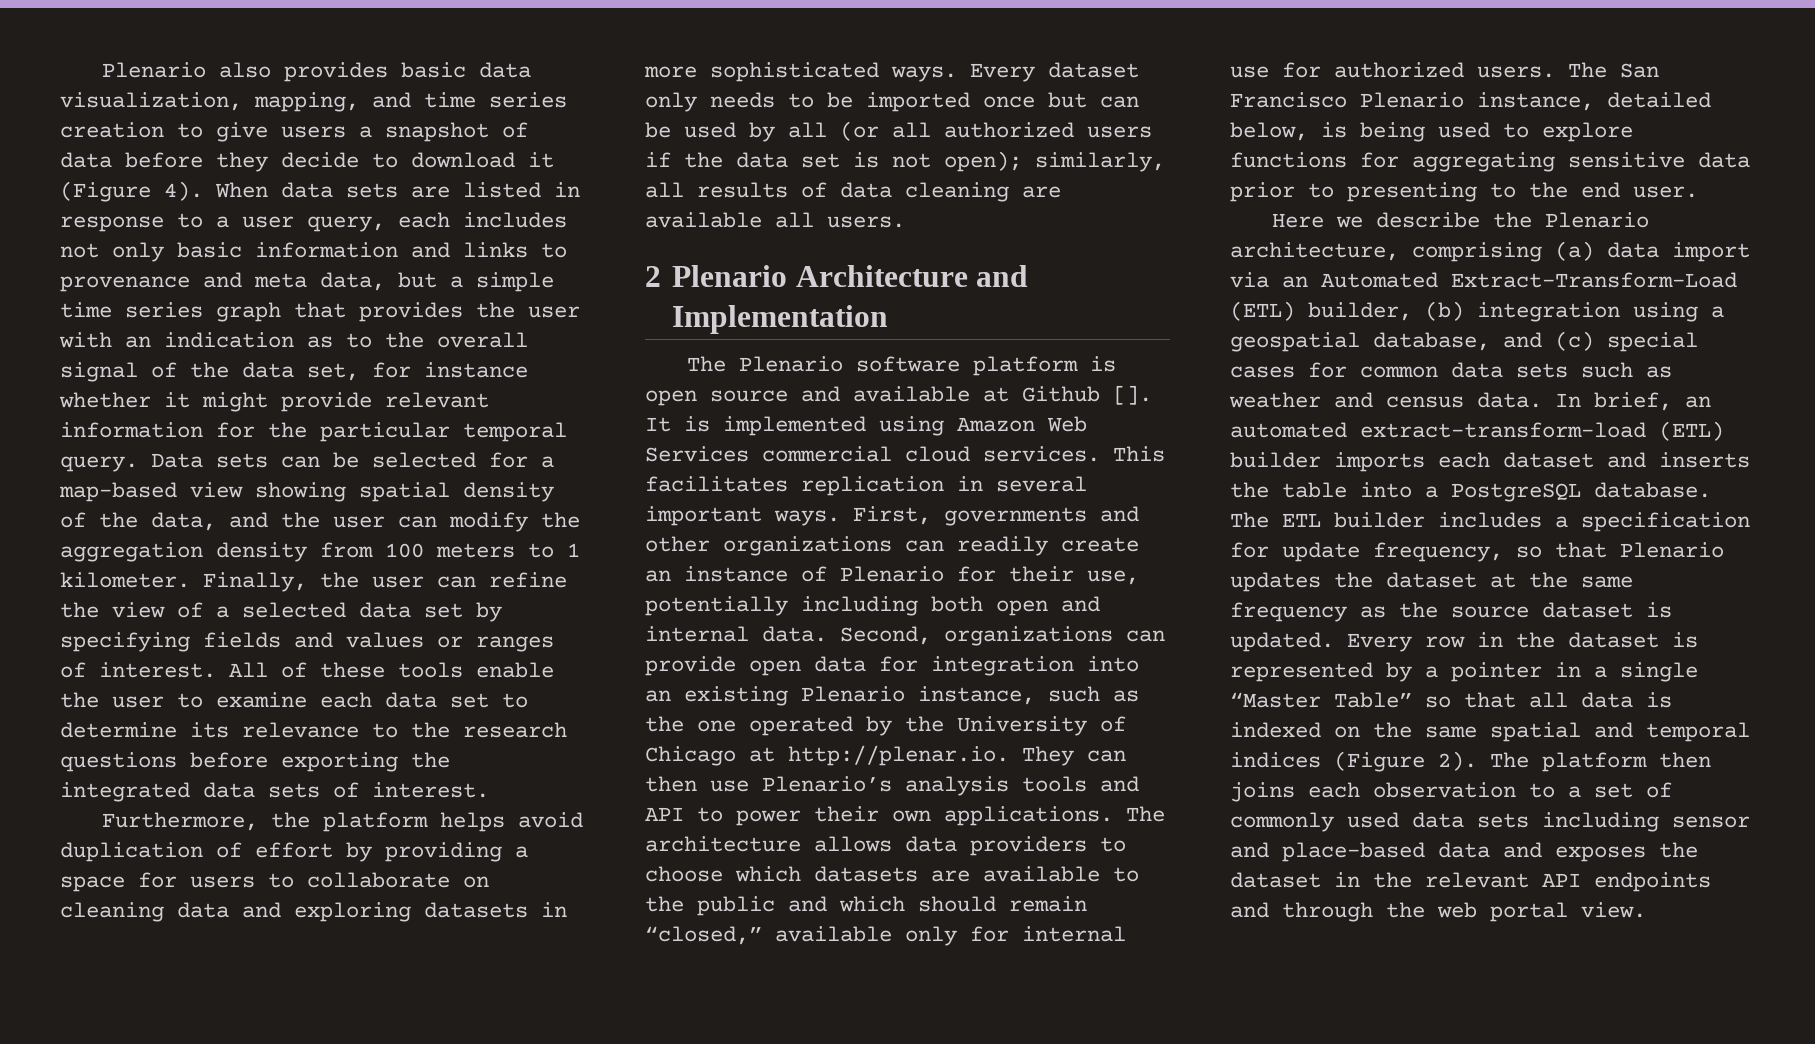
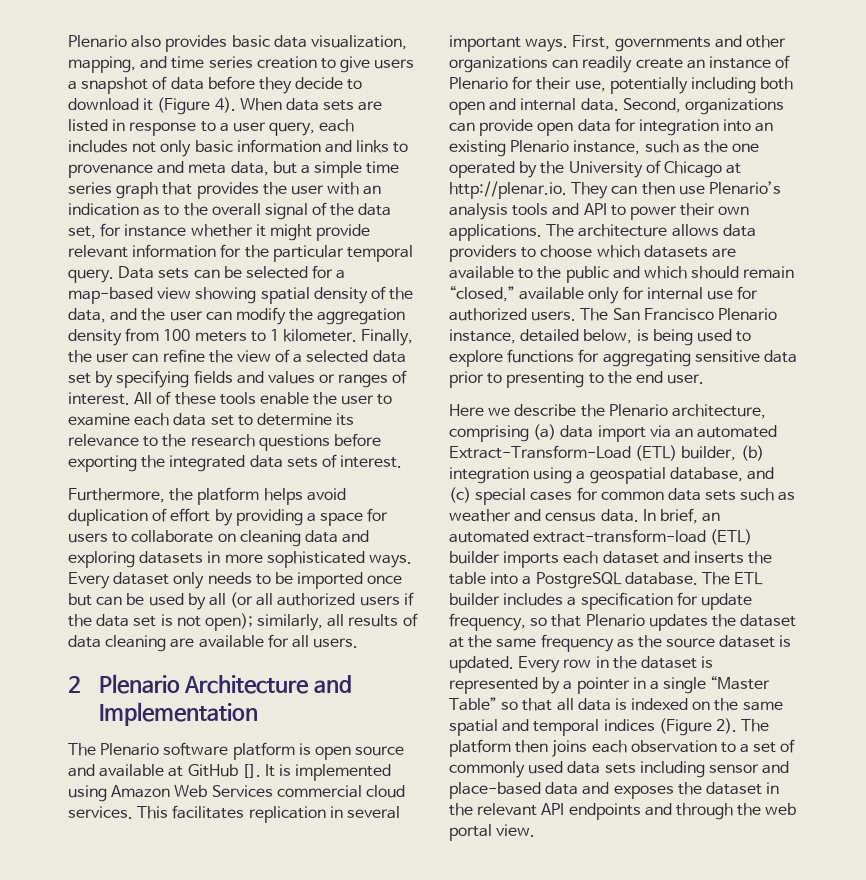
- Every dataset only needs to be imported once but can be used by all (or all authorized users if the data set is not open); similarly, all results of data cleaning are available all users.
+ Every dataset only needs to be imported once but can be used by all (or all authorized users if the data set is not open); similarly, all results of data cleaning are available for all users.
- The Plenario software platform is open source and available at Github [].
+ The Plenario software platform is open source and available at GitHub [].
- Here we describe the Plenario architecture, comprising (a) data import via an Automated Extract-Transform-Load (ETL) builder, (b) integration using a geospatial database, and (c) special cases for common data sets such as weather and census data.
+ Here we describe the Plenario architecture, comprising (a) data import via an automated Extract-Transform-Load (ETL) builder, (b) integration using a geospatial database, and (c) special cases for common data sets such as weather and census data.

